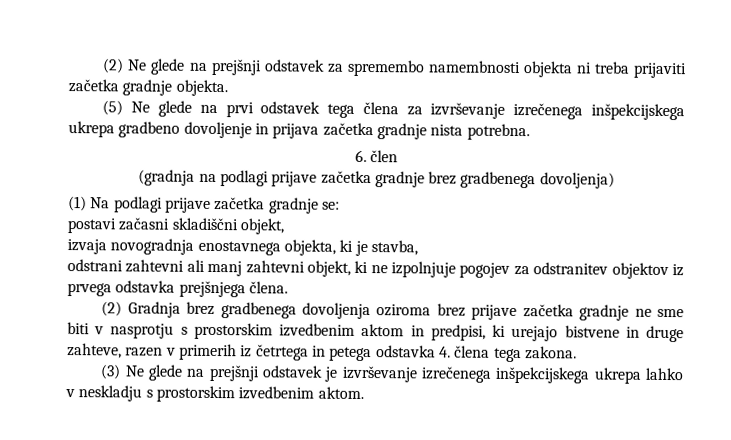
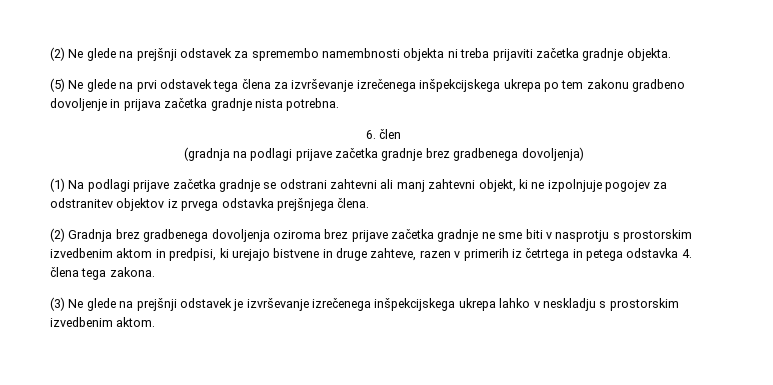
- (5) Ne glede na prvi odstavek tega člena za izvrševanje izrečenega inšpekcijskega ukrepa gradbeno dovoljenje in prijava začetka gradnje nista potrebna.
+ (5) Ne glede na prvi odstavek tega člena za izvrševanje izrečenega inšpekcijskega ukrepa po tem zakonu gradbeno dovoljenje in prijava začetka gradnje nista potrebna.
- (1) Na podlagi prijave začetka gradnje se:
- postavi začasni skladiščni objekt,
- izvaja novogradnja enostavnega objekta, ki je stavba,
- odstrani zahtevni ali manj zahtevni objekt, ki ne izpolnjuje pogojev za odstranitev objektov iz prvega odstavka prejšnjega člena.
+ (1) Na podlagi prijave začetka gradnje se odstrani zahtevni ali manj zahtevni objekt, ki ne izpolnjuje pogojev za odstranitev objektov iz prvega odstavka prejšnjega člena.

